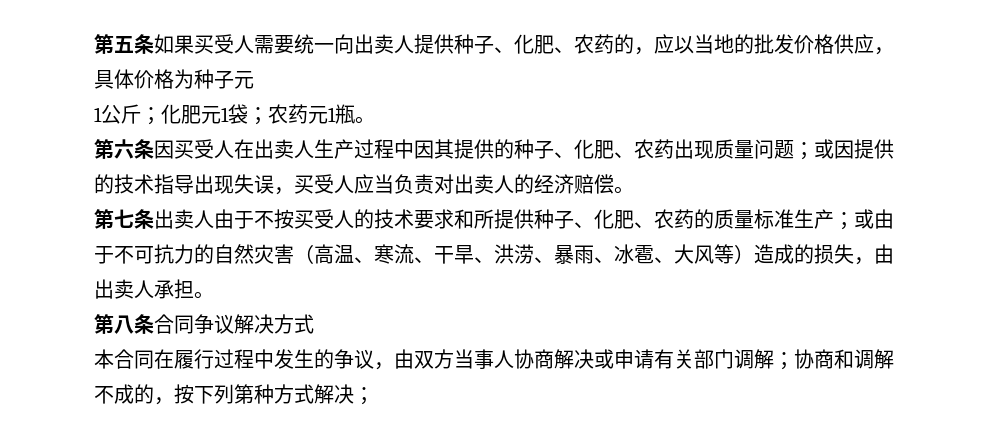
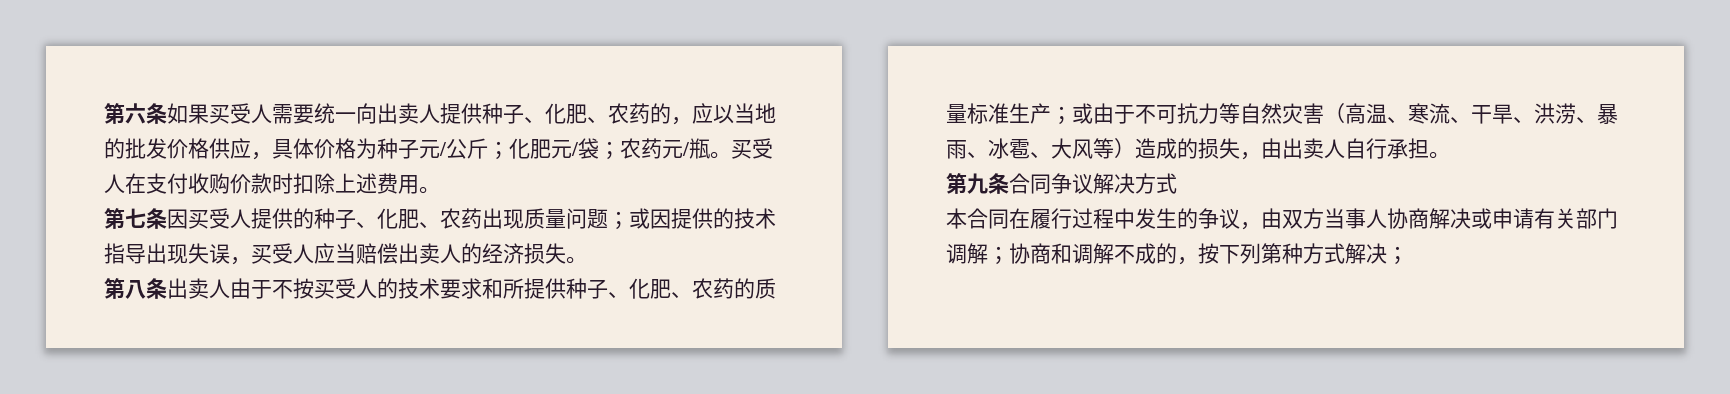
- 第五条如果买受人需要统一向出卖人提供种子、化肥、农药的，应以当地的批发价格供应，具体价格为种子元
- 1公斤；
+ 第六条如果买受人需要统一向出卖人提供种子、化肥、农药的，应以当地的批发价格供应，具体价格为种子元/公斤；
- 化肥元1袋；
+ 化肥元/袋；
- 农药元1瓶。
- 第六条因买受人在出卖人生产过程中因其提供的种子、化肥、农药出现质量问题；
+ 农药元/瓶。买受人在支付收购价款时扣除上述费用。
+ 第七条因买受人提供的种子、化肥、农药出现质量问题；
- 或因提供的技术指导出现失误，买受人应当负责对出卖人的经济赔偿。
- 第七条出卖人由于不按买受人的技术要求和所提供种子、化肥、农药的质量标准生产；
+ 或因提供的技术指导出现失误，买受人应当赔偿出卖人的经济损失。
+ 第八条出卖人由于不按买受人的技术要求和所提供种子、化肥、农药的质量标准生产；
- 或由于不可抗力的自然灾害（高温、寒流、干旱、洪涝、暴雨、冰雹、大风等）造成的损失，由出卖人承担。
+ 或由于不可抗力等自然灾害（高温、寒流、干旱、洪涝、暴雨、冰雹、大风等）造成的损失，由出卖人自行承担。
- 第八条合同争议解决方式
+ 第九条合同争议解决方式

